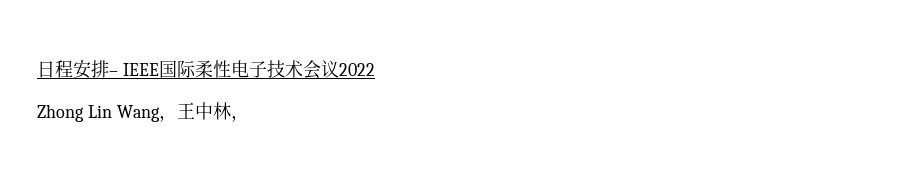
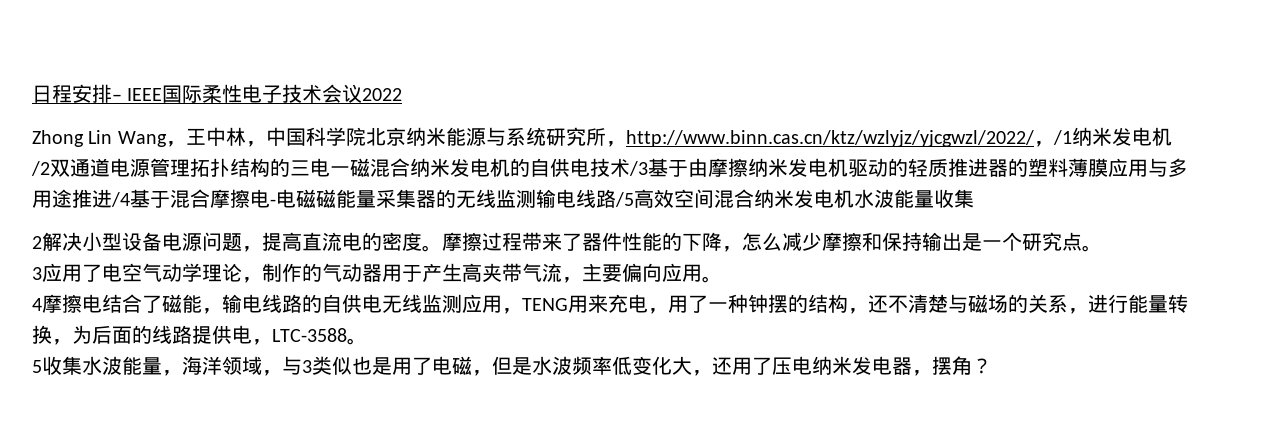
- Zhong Lin Wang，王中林，
+ Zhong Lin Wang，王中林，中国科学院北京纳米能源与系统研究所，http://www.binn.cas.cn/ktz/wzlyjz/yjcgwzl/2022/，/1纳米发电机/2双通道电源管理拓扑结构的三电一磁混合纳米发电机的自供电技术/3基于由摩擦纳米发电机驱动的轻质推进器的塑料薄膜应用与多用途推进/4基于混合摩擦电-电磁磁能量采集器的无线监测输电线路/5高效空间混合纳米发电机水波能量收集
+ 2解决小型设备电源问题，提高直流电的密度。摩擦过程带来了器件性能的下降，怎么减少摩擦和保持输出是一个研究点。
+ 3应用了电空气动学理论，制作的气动器用于产生高夹带气流，主要偏向应用。
+ 4摩擦电结合了磁能，输电线路的自供电无线监测应用，TENG用来充电，用了一种钟摆的结构，还不清楚与磁场的关系，进行能量转换，为后面的线路提供电，LTC-3588。
+ 5收集水波能量，海洋领域，与3类似也是用了电磁，但是水波频率低变化大，还用了压电纳米发电器，摆角？

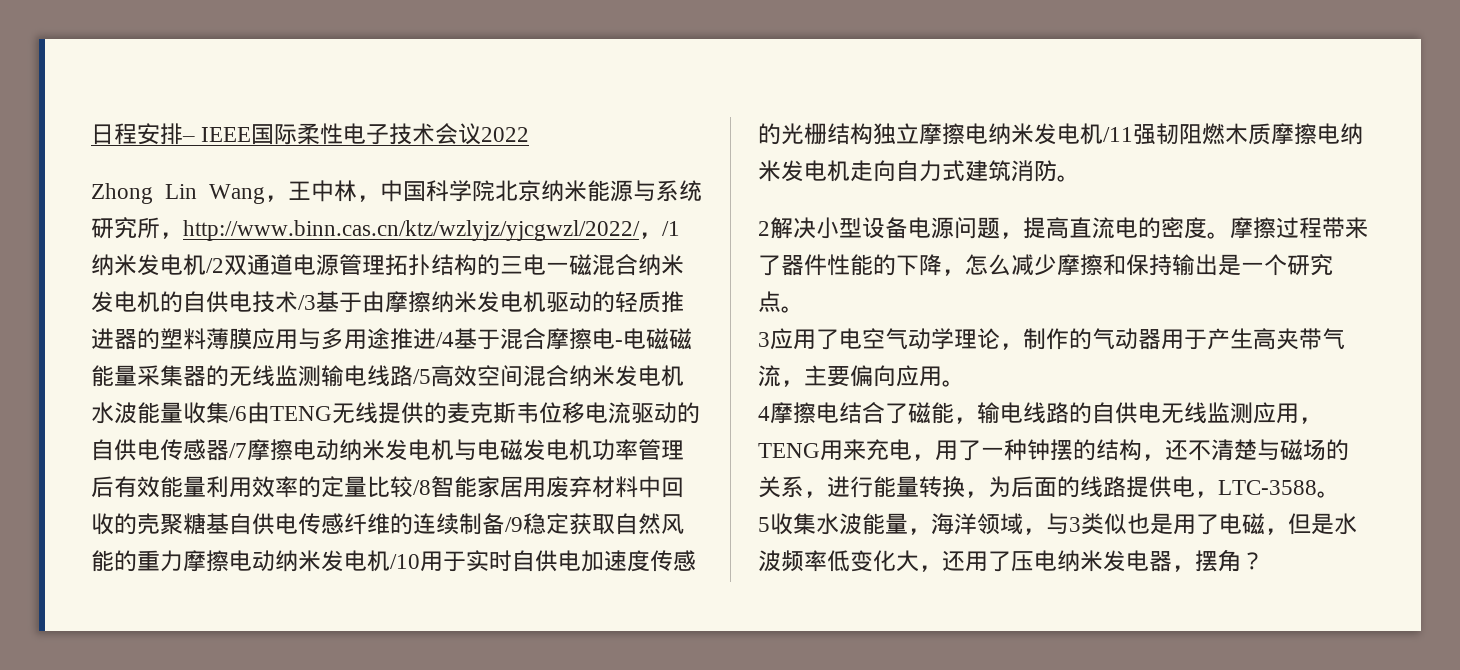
- Zhong Lin Wang，王中林，中国科学院北京纳米能源与系统研究所，http://www.binn.cas.cn/ktz/wzlyjz/yjcgwzl/2022/，/1纳米发电机/2双通道电源管理拓扑结构的三电一磁混合纳米发电机的自供电技术/3基于由摩擦纳米发电机驱动的轻质推进器的塑料薄膜应用与多用途推进/4基于混合摩擦电-电磁磁能量采集器的无线监测输电线路/5高效空间混合纳米发电机水波能量收集
+ Zhong Lin Wang，王中林，中国科学院北京纳米能源与系统研究所，http://www.binn.cas.cn/ktz/wzlyjz/yjcgwzl/2022/，/1纳米发电机/2双通道电源管理拓扑结构的三电一磁混合纳米发电机的自供电技术/3基于由摩擦纳米发电机驱动的轻质推进器的塑料薄膜应用与多用途推进/4基于混合摩擦电-电磁磁能量采集器的无线监测输电线路/5高效空间混合纳米发电机水波能量收集/6由TENG无线提供的麦克斯韦位移电流驱动的自供电传感器/7摩擦电动纳米发电机与电磁发电机功率管理后有效能量利用效率的定量比较/8智能家居用废弃材料中回收的壳聚糖基自供电传感纤维的连续制备/9稳定获取自然风能的重力摩擦电动纳米发电机/10用于实时自供电加速度传感的光栅结构独立摩擦电纳米发电机/11强韧阻燃木质摩擦电纳米发电机走向自力式建筑消防。

